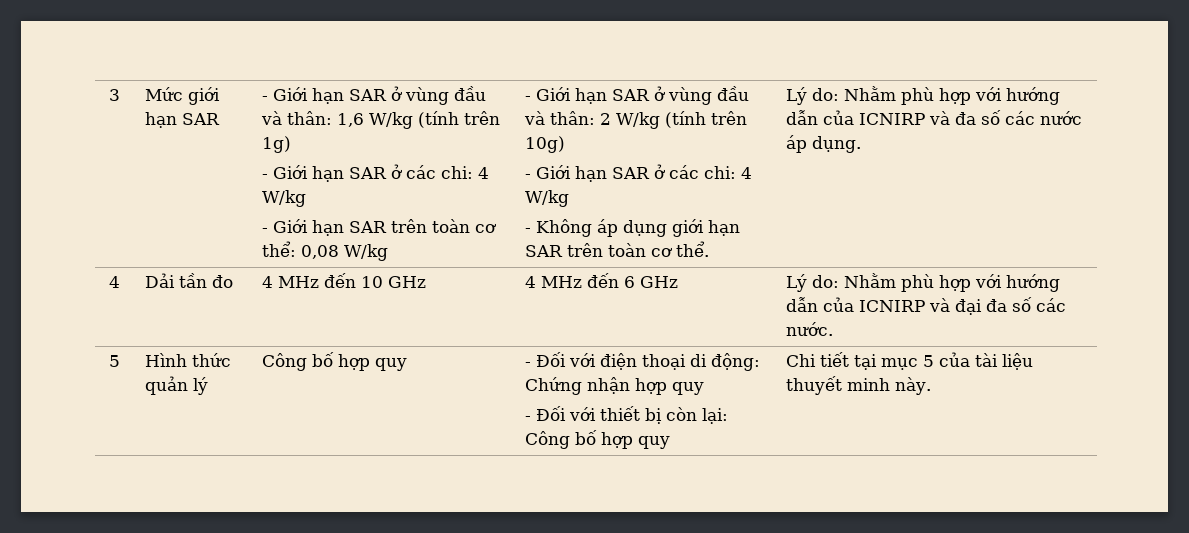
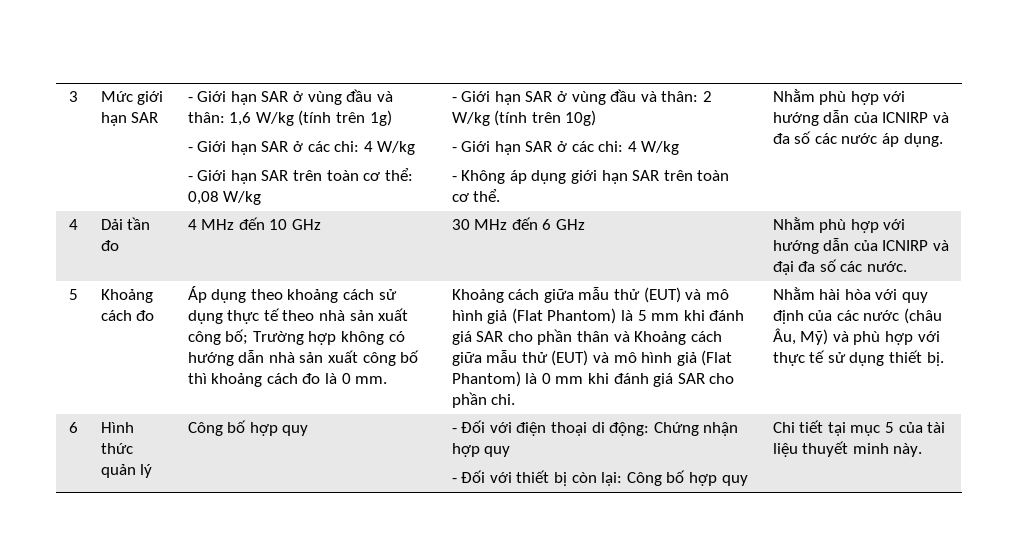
- Lý do: Nhằm phù hợp với hướng dẫn của ICNIRP và đa số các nước áp dụng.
+ Nhằm phù hợp với hướng dẫn của ICNIRP và đa số các nước áp dụng.
- 4 | Dải tần đo | 4 MHz đến 10 GHz | 4 MHz đến 6 GHz | Lý do: Nhằm phù hợp với hướng dẫn của ICNIRP và đại đa số các nước.
+ 4 | Dải tần đo | 4 MHz đến 10 GHz | 30 MHz đến 6 GHz | Nhằm phù hợp với hướng dẫn của ICNIRP và đại đa số các nước.
+ Khoảng cách đo | Áp dụng theo khoảng cách sử dụng thực tế theo nhà sản xuất công bố; Trường hợp không có hướng dẫn nhà sản xuất công bố thì khoảng cách đo là 0 mm. | Khoảng cách giữa mẫu thử (EUT) và mô hình giả (Flat Phantom) là 5 mm khi đánh giá SAR cho phần thân và Khoảng cách giữa mẫu thử (EUT) và mô hình giả (Flat Phantom) là 0 mm khi đánh giá SAR cho phần chi. | Nhằm hài hòa với quy định của các nước (châu Âu, Mỹ) và phù hợp với thực tế sử dụng thiết bị.
+ 6

